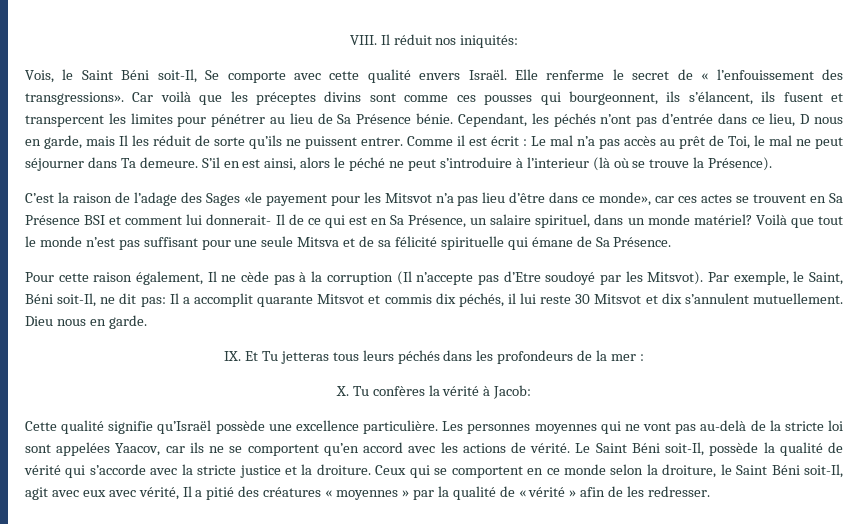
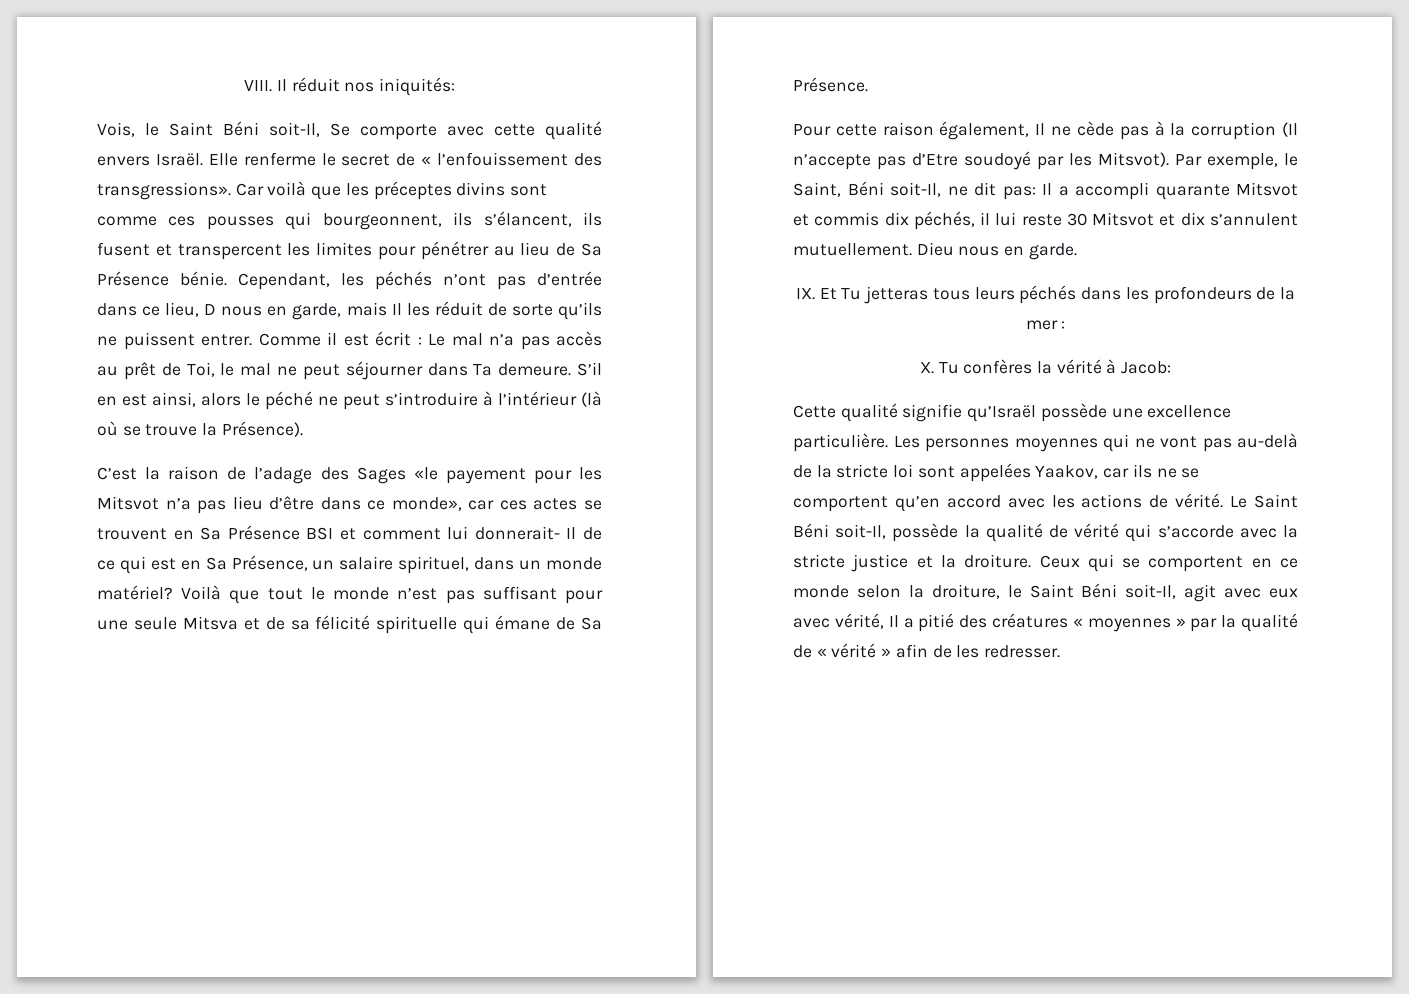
- S’il en est ainsi, alors le péché ne peut s’introduire à l’interieur (là où se trouve la Présence).
+ S’il en est ainsi, alors le péché ne peut s’introduire à l’intérieur (là où se trouve la Présence).
- Par exemple, le Saint, Béni soit-Il, ne dit pas: Il a accomplit quarante Mitsvot et commis dix péchés, il lui reste 30 Mitsvot et dix s’annulent mutuellement.
+ Par exemple, le Saint, Béni soit-Il, ne dit pas: Il a accompli quarante Mitsvot et commis dix péchés, il lui reste 30 Mitsvot et dix s’annulent mutuellement.
- Les personnes moyennes qui ne vont pas au-delà de la stricte loi sont appelées Yaacov, car ils ne se comportent qu’en accord avec les actions de vérité.
+ Les personnes moyennes qui ne vont pas au-delà de la stricte loi sont appelées Yaakov, car ils ne se comportent qu’en accord avec les actions de vérité.

